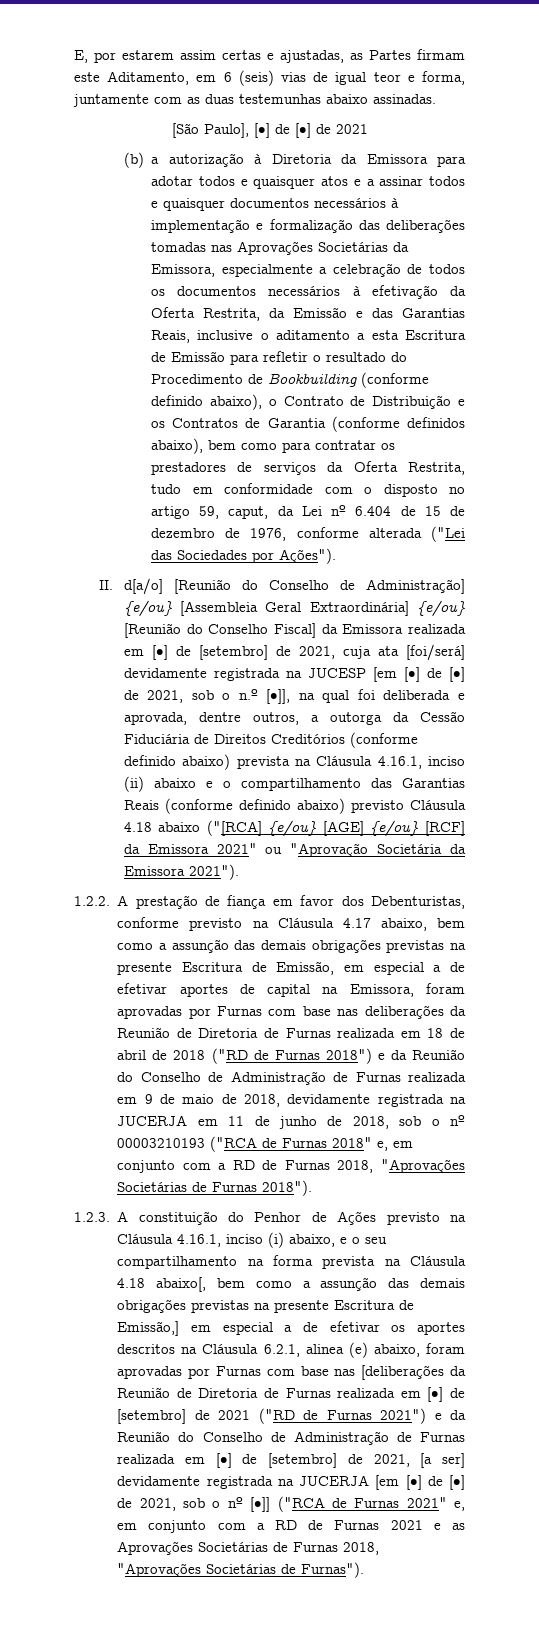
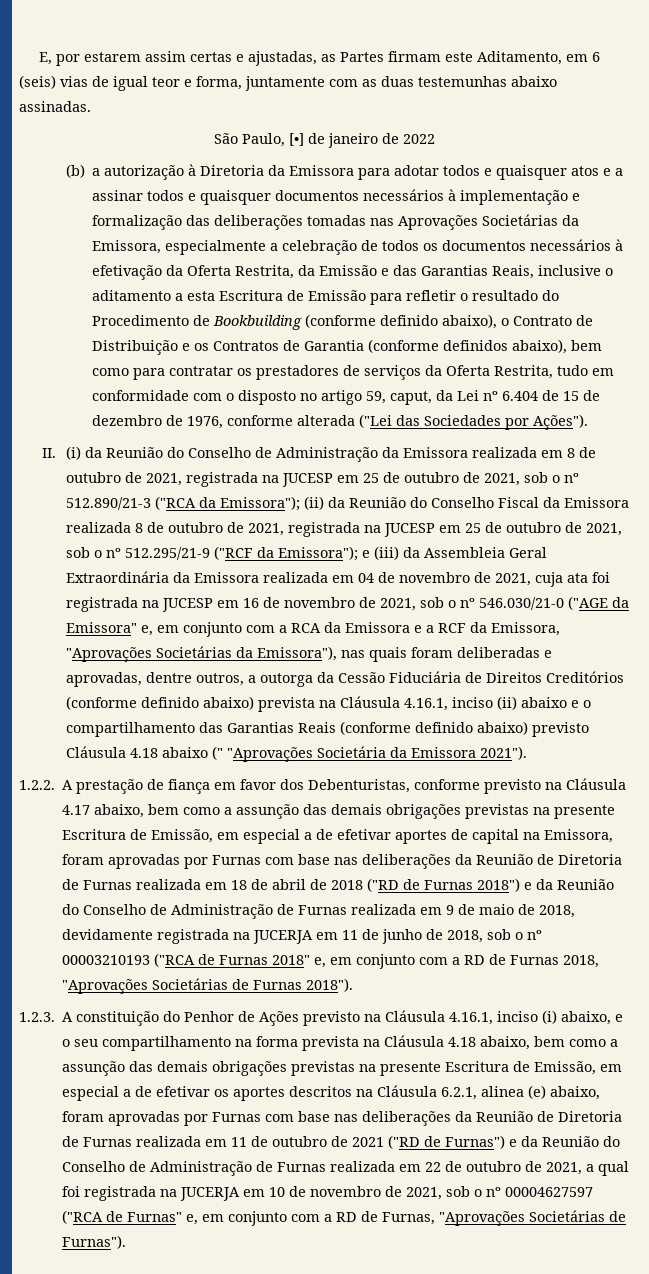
- [São Paulo], [•] de [•] de 2021
+ São Paulo, [•] de janeiro de 2022
- II. d[a/o] [Reunião do Conselho de Administração] {e/ou} [Assembleia Geral Extraordinária] {e/ou} [Reunião do Conselho Fiscal] da Emissora realizada em [•] de [setembro] de 2021, cuja ata [foi/será] devidamente registrada na JUCESP [em [•] de [•] de 2021, sob o n.º [•]], na qual foi deliberada e aprovada, dentre outros, a outorga da Cessão Fiduciária de Direitos Creditórios (conforme definido abaixo) prevista na Cláusula 4.16.1, inciso (ii) abaixo e o compartilhamento das Garantias Reais (conforme definido abaixo) previsto Cláusula 4.18 abaixo ("[RCA] {e/ou} [AGE] {e/ou} [RCF] da Emissora 2021" ou "Aprovação Societária da Emissora 2021").
+ II. (i) da Reunião do Conselho de Administração da Emissora realizada em 8 de outubro de 2021, registrada na JUCESP em 25 de outubro de 2021, sob o nº 512.890/21-3 ("RCA da Emissora"); (ii) da Reunião do Conselho Fiscal da Emissora realizada 8 de outubro de 2021, registrada na JUCESP em 25 de outubro de 2021, sob o nº 512.295/21-9 ("RCF da Emissora"); e (iii) da Assembleia Geral Extraordinária da Emissora realizada em 04 de novembro de 2021, cuja ata foi registrada na JUCESP em 16 de novembro de 2021, sob o nº 546.030/21-0 ("AGE da Emissora" e, em conjunto com a RCA da Emissora e a RCF da Emissora, "Aprovações Societárias da Emissora"), nas quais foram deliberadas e aprovadas, dentre outros, a outorga da Cessão Fiduciária de Direitos Creditórios (conforme definido abaixo) prevista na Cláusula 4.16.1, inciso (ii) abaixo e o compartilhamento das Garantias Reais (conforme definido abaixo) previsto Cláusula 4.18 abaixo (" "Aprovações Societária da Emissora 2021").
- 1.2.3. A constituição do Penhor de Ações previsto na Cláusula 4.16.1, inciso (i) abaixo, e o seu compartilhamento na forma prevista na Cláusula 4.18 abaixo[, bem como a assunção das demais obrigações previstas na presente Escritura de Emissão,] em especial a de efetivar os aportes descritos na Cláusula 6.2.1, alinea (e) abaixo, foram aprovadas por Furnas com base nas [deliberações da Reunião de Diretoria de Furnas realizada em [•] de [setembro] de 2021 ("RD de Furnas 2021") e da Reunião do Conselho de Administração de Furnas realizada em [•] de [setembro] de 2021, [a ser] devidamente registrada na JUCERJA [em [•] de [•] de 2021, sob o nº [•]] ("RCA de Furnas 2021" e, em conjunto com a RD de Furnas 2021 e as Aprovações Societárias de Furnas 2018, "Aprovações Societárias de Furnas").
+ 1.2.3. A constituição do Penhor de Ações previsto na Cláusula 4.16.1, inciso (i) abaixo, e o seu compartilhamento na forma prevista na Cláusula 4.18 abaixo, bem como a assunção das demais obrigações previstas na presente Escritura de Emissão, em especial a de efetivar os aportes descritos na Cláusula 6.2.1, alinea (e) abaixo, foram aprovadas por Furnas com base nas deliberações da Reunião de Diretoria de Furnas realizada em 11 de outubro de 2021 ("RD de Furnas") e da Reunião do Conselho de Administração de Furnas realizada em 22 de outubro de 2021, a qual foi registrada na JUCERJA em 10 de novembro de 2021, sob o nº 00004627597 ("RCA de Furnas" e, em conjunto com a RD de Furnas, "Aprovações Societárias de Furnas").

